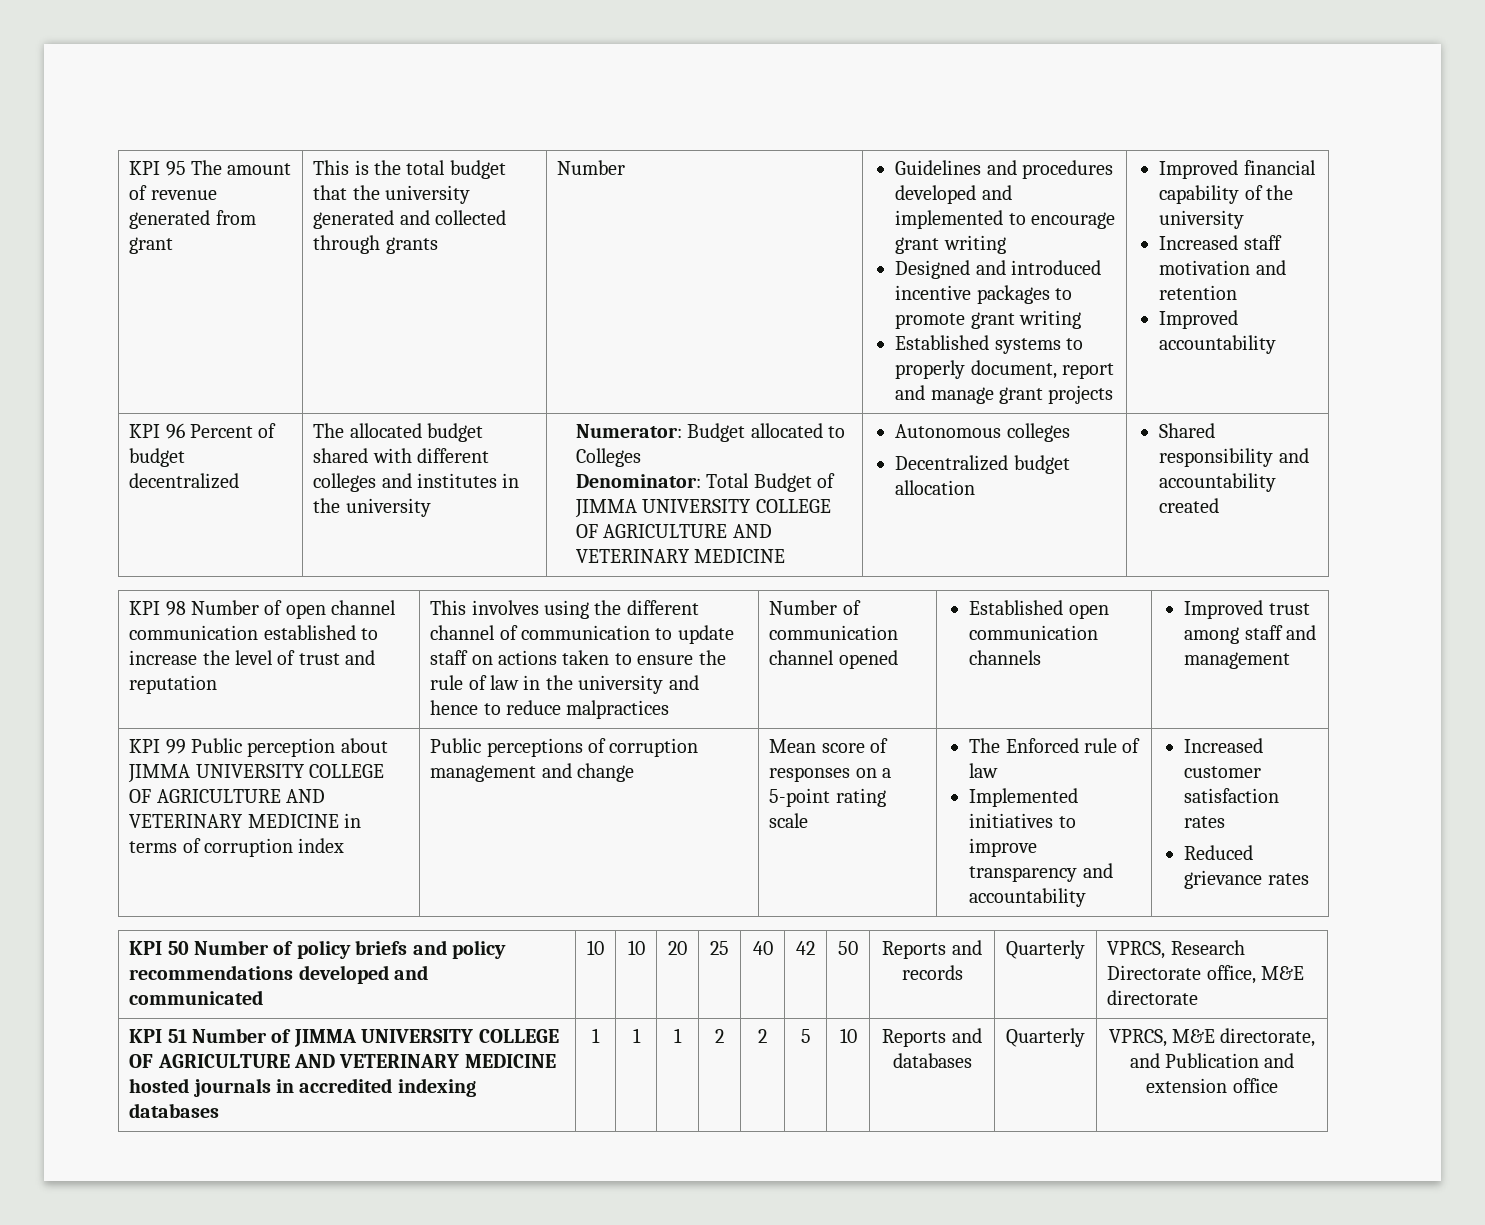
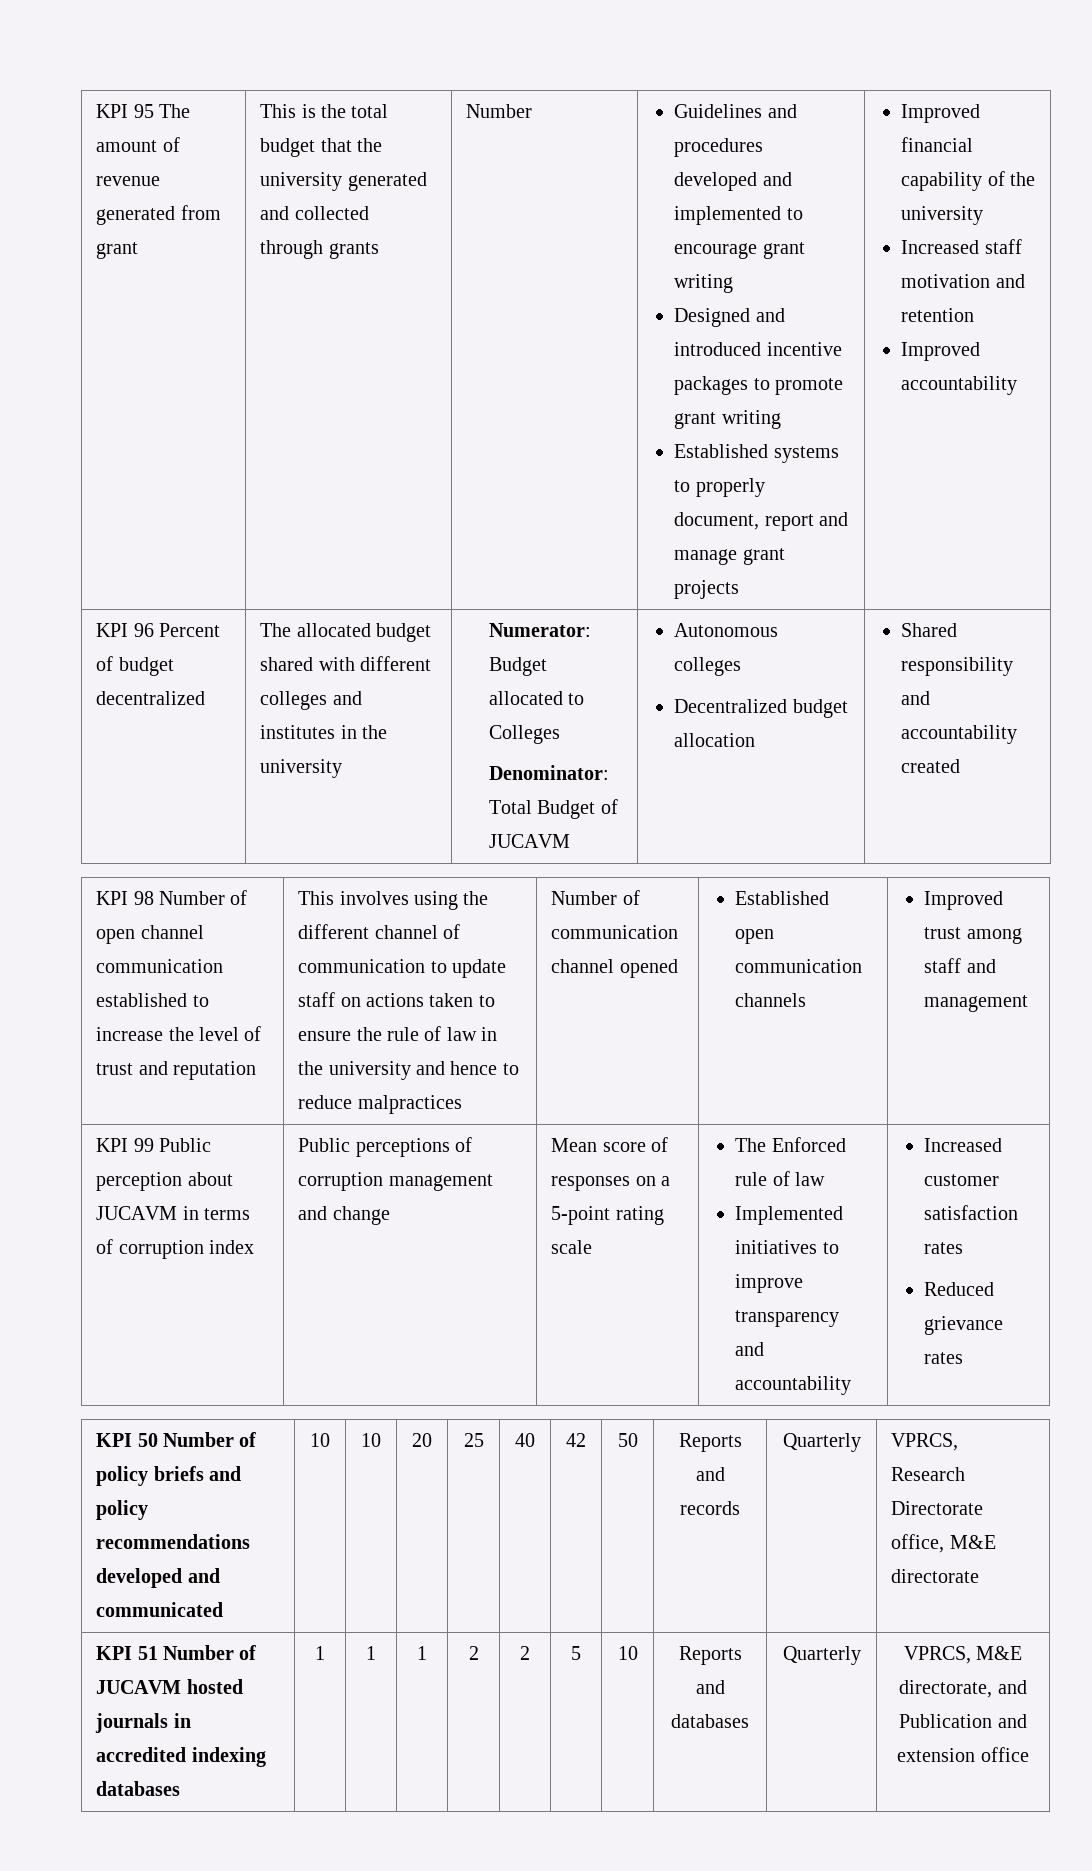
- Denominator: Total Budget of JIMMA UNIVERSITY COLLEGE OF AGRICULTURE AND VETERINARY MEDICINE
+ Denominator: Total Budget of JUCAVM
- KPI 99 Public perception about JIMMA UNIVERSITY COLLEGE OF AGRICULTURE AND VETERINARY MEDICINE in terms of corruption index
+ KPI 99 Public perception about JUCAVM in terms of corruption index
- KPI 51 Number of JIMMA UNIVERSITY COLLEGE OF AGRICULTURE AND VETERINARY MEDICINE hosted journals in accredited indexing databases | 1 | 1 | 1 | 2 | 2 | 5 | 10 | Reports and databases | Quarterly | VPRCS, M&E directorate, and Publication and extension office
+ KPI 51 Number of JUCAVM hosted journals in accredited indexing databases | 1 | 1 | 1 | 2 | 2 | 5 | 10 | Reports and databases | Quarterly | VPRCS, M&E directorate, and Publication and extension office

